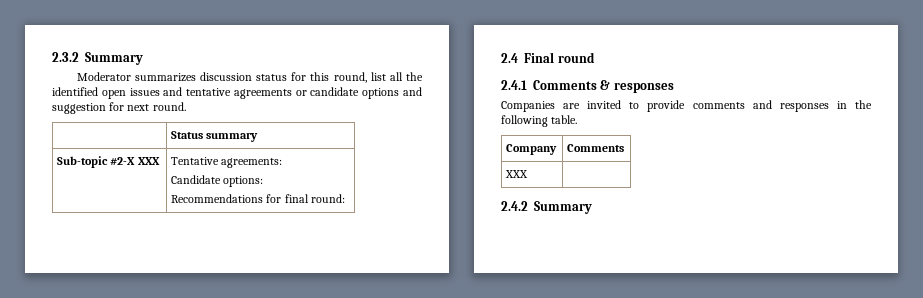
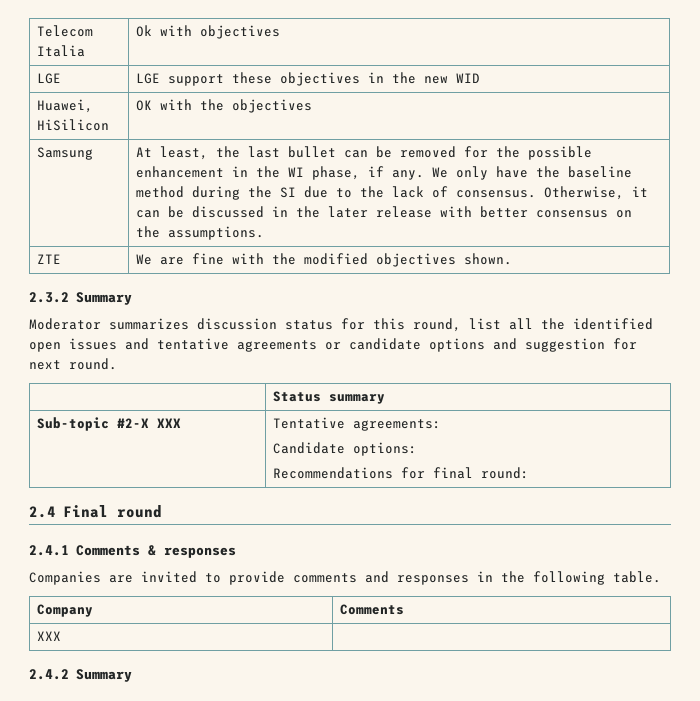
+ Telecom Italia | Ok with objectives
+ LGE | LGE support these objectives in the new WID
+ Huawei, HiSilicon | OK with the objectives
+ Samsung | At least, the last bullet can be removed for the possible enhancement in the WI phase, if any. We only have the baseline method during the SI due to the lack of consensus. Otherwise, it can be discussed in the later release with better consensus on the assumptions.
+ ZTE | We are fine with the modified objectives shown.

